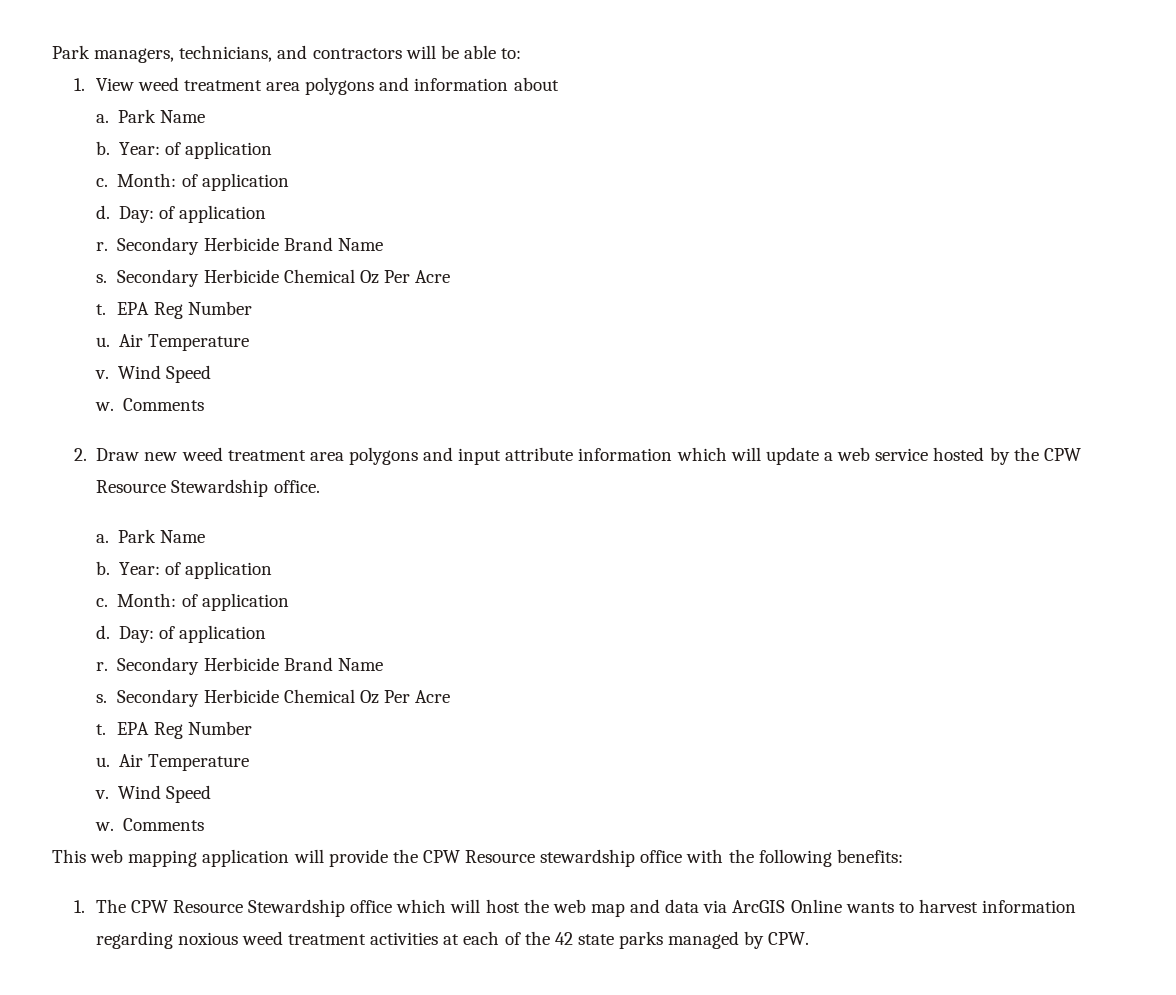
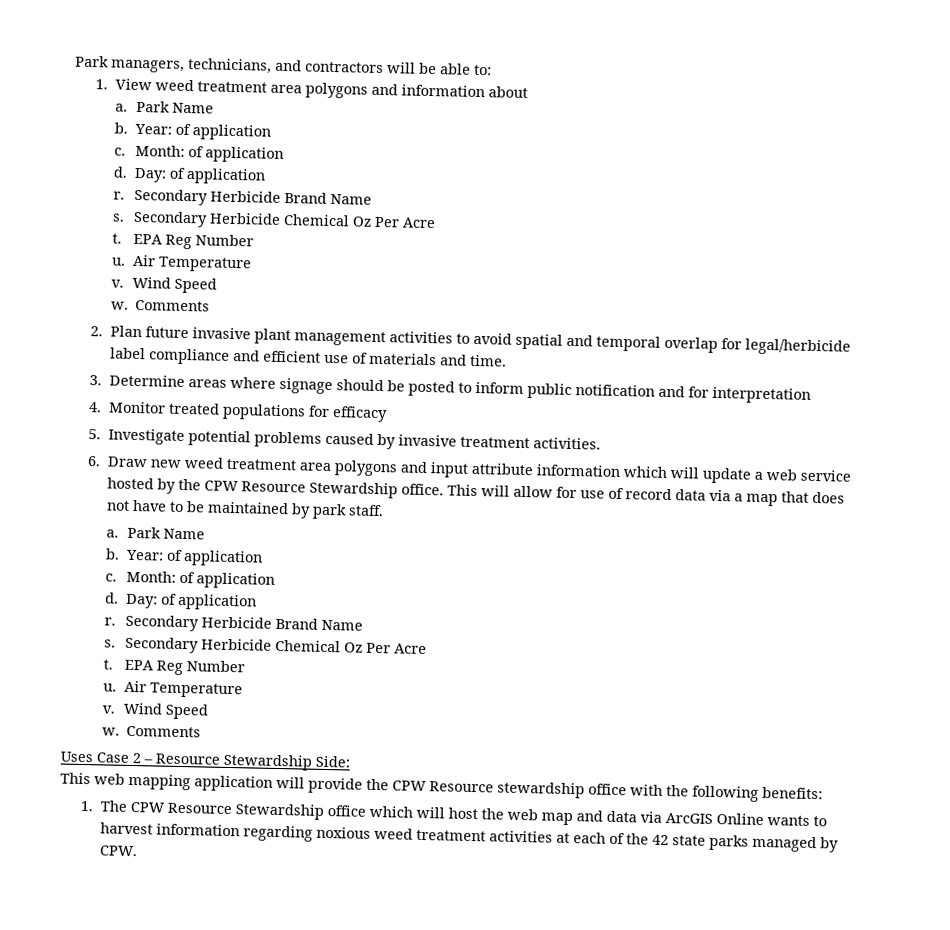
- 2. Draw new weed treatment area polygons and input attribute information which will update a web service hosted by the CPW Resource Stewardship office.
+ 2. Plan future invasive plant management activities to avoid spatial and temporal overlap for legal/herbicide label compliance and efficient use of materials and time.
+ 3. Determine areas where signage should be posted to inform public notification and for interpretation
+ 4. Monitor treated populations for efficacy
+ 5. Investigate potential problems caused by invasive treatment activities.
+ 6. Draw new weed treatment area polygons and input attribute information which will update a web service hosted by the CPW Resource Stewardship office. This will allow for use of record data via a map that does not have to be maintained by park staff.
+ Uses Case 2 – Resource Stewardship Side:

